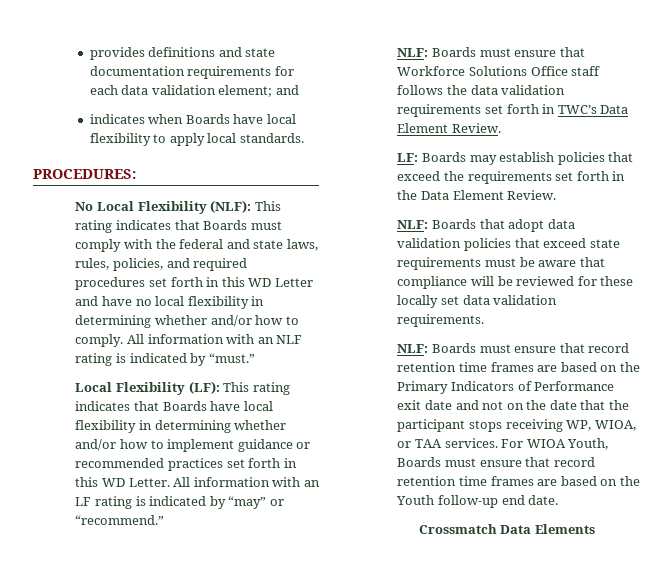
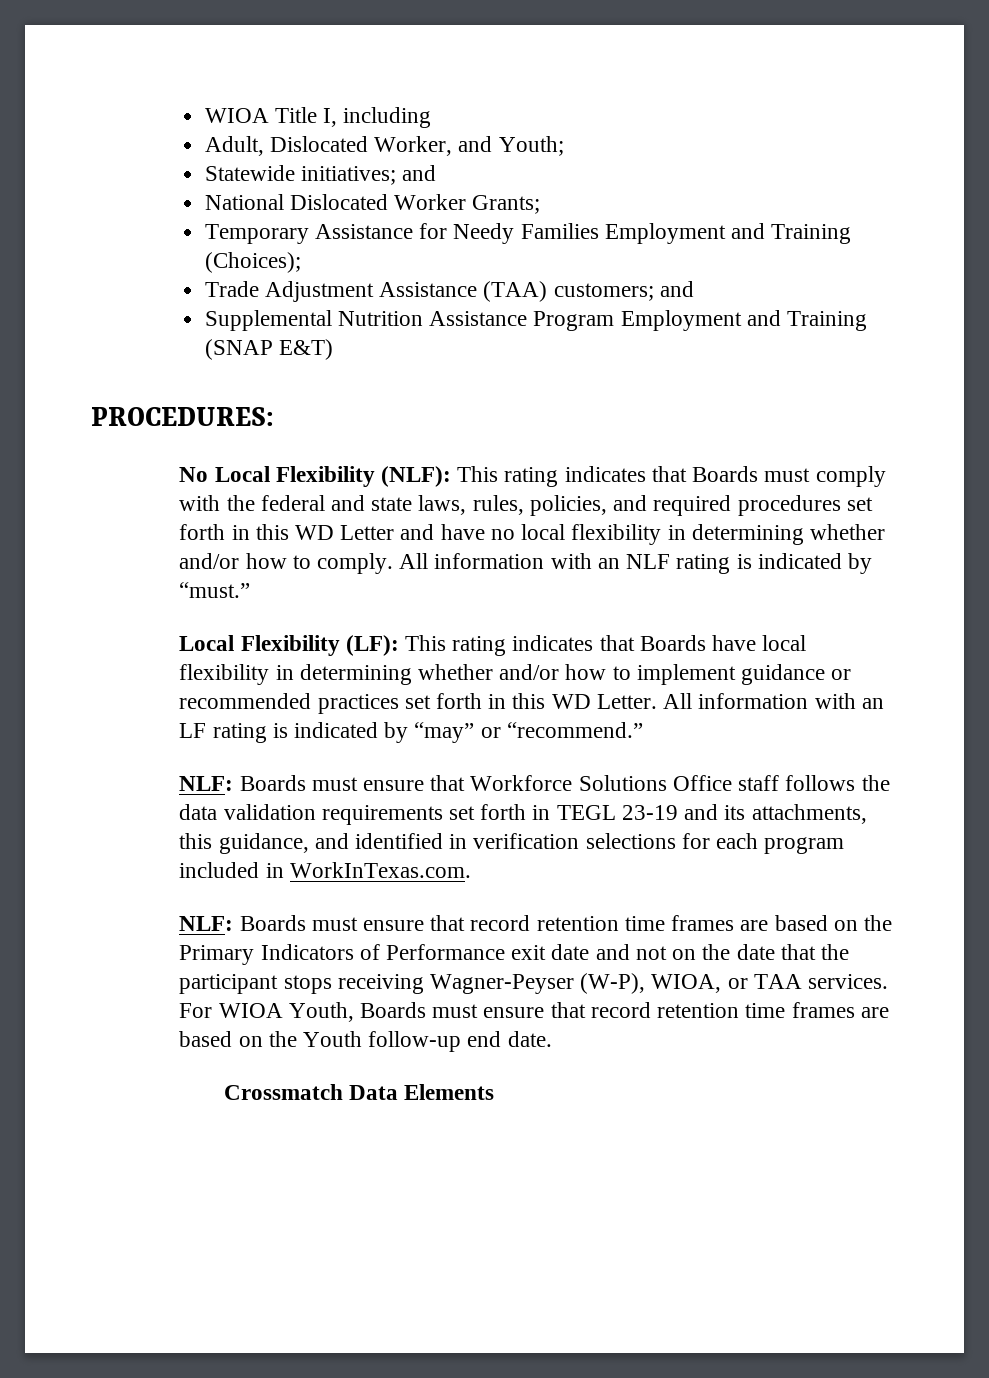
- provides definitions and state documentation requirements for each data validation element; and
- indicates when Boards have local flexibility to apply local standards.
+ WIOA Title I, including
+ Adult, Dislocated Worker, and Youth;
+ Statewide initiatives; and
+ National Dislocated Worker Grants;
+ Temporary Assistance for Needy Families Employment and Training (Choices);
+ Trade Adjustment Assistance (TAA) customers; and
+ Supplemental Nutrition Assistance Program Employment and Training (SNAP E&T)
- NLF: Boards must ensure that Workforce Solutions Office staff follows the data validation requirements set forth in TWC’s Data Element Review.
- LF: Boards may establish policies that exceed the requirements set forth in the Data Element Review.
- NLF: Boards that adopt data validation policies that exceed state requirements must be aware that compliance will be reviewed for these locally set data validation requirements.
+ NLF: Boards must ensure that Workforce Solutions Office staff follows the data validation requirements set forth in TEGL 23-19 and its attachments, this guidance, and identified in verification selections for each program included in WorkInTexas.com.
- NLF: Boards must ensure that record retention time frames are based on the Primary Indicators of Performance exit date and not on the date that the participant stops receiving WP, WIOA, or TAA services.
+ NLF: Boards must ensure that record retention time frames are based on the Primary Indicators of Performance exit date and not on the date that the participant stops receiving Wagner-Peyser (W-P), WIOA, or TAA services.

